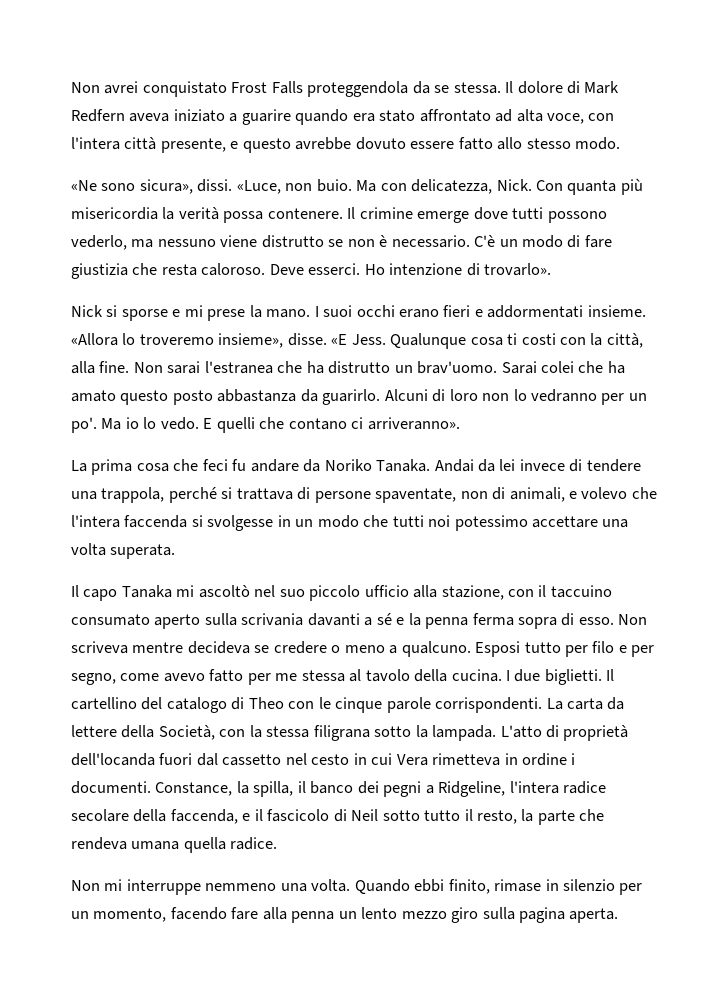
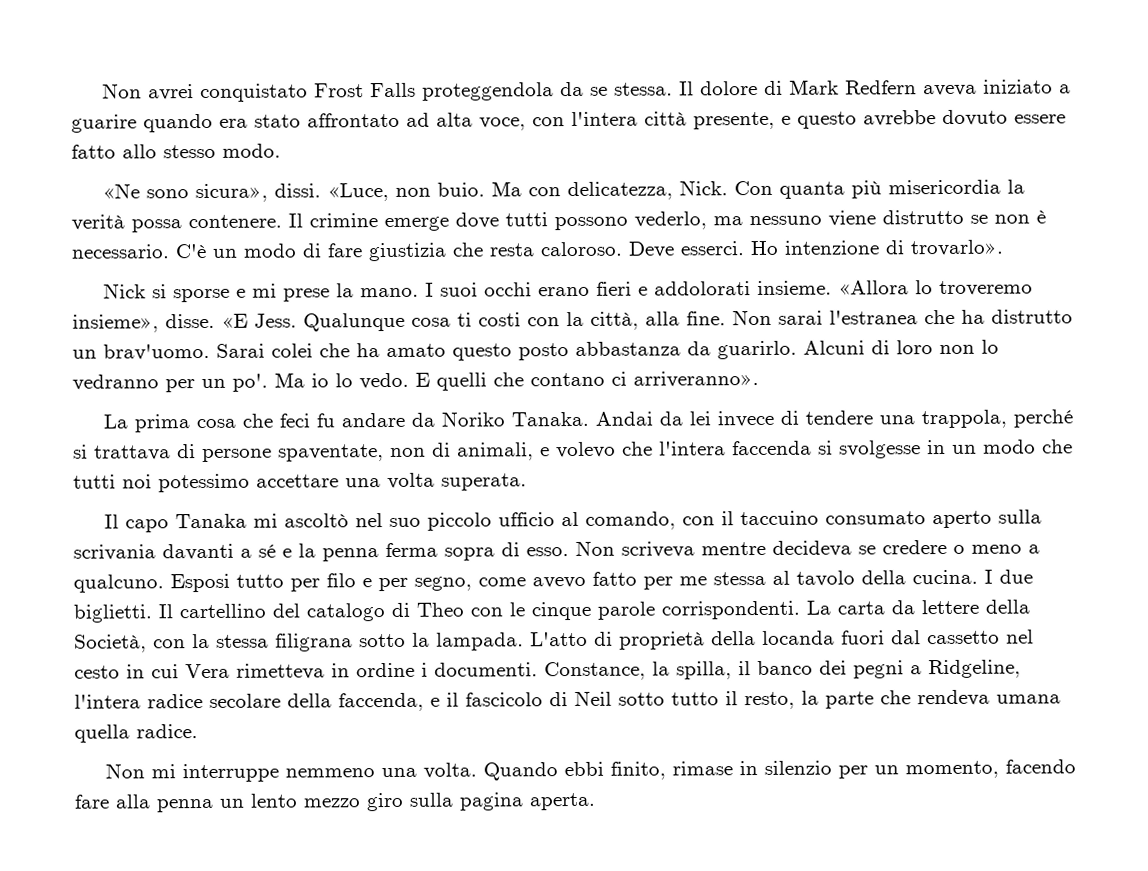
- I suoi occhi erano fieri e addormentati insieme.
+ I suoi occhi erano fieri e addolorati insieme.
- Il capo Tanaka mi ascoltò nel suo piccolo ufficio alla stazione, con il taccuino consumato aperto sulla scrivania davanti a sé e la penna ferma sopra di esso.
+ Il capo Tanaka mi ascoltò nel suo piccolo ufficio al comando, con il taccuino consumato aperto sulla scrivania davanti a sé e la penna ferma sopra di esso.
- L'atto di proprietà dell'locanda fuori dal cassetto nel cesto in cui Vera rimetteva in ordine i documenti.
+ L'atto di proprietà della locanda fuori dal cassetto nel cesto in cui Vera rimetteva in ordine i documenti.

